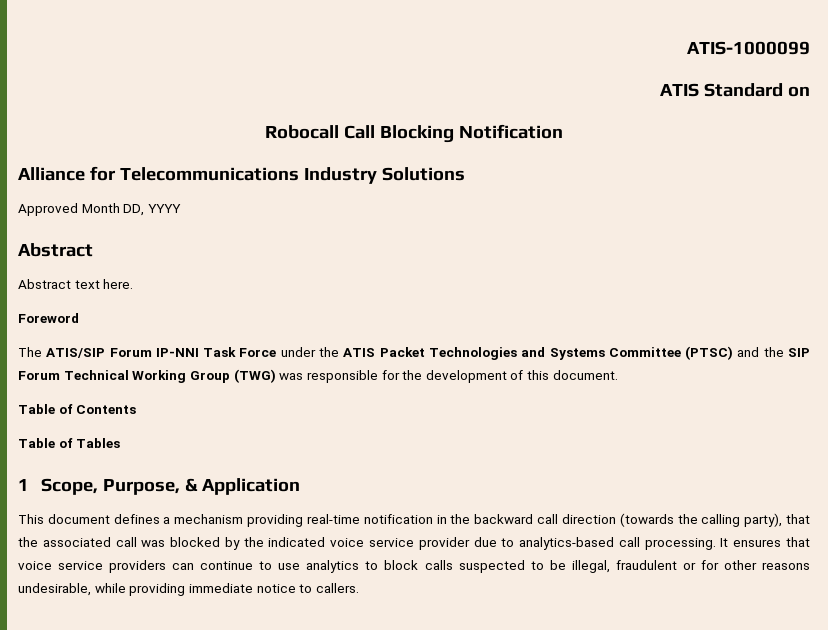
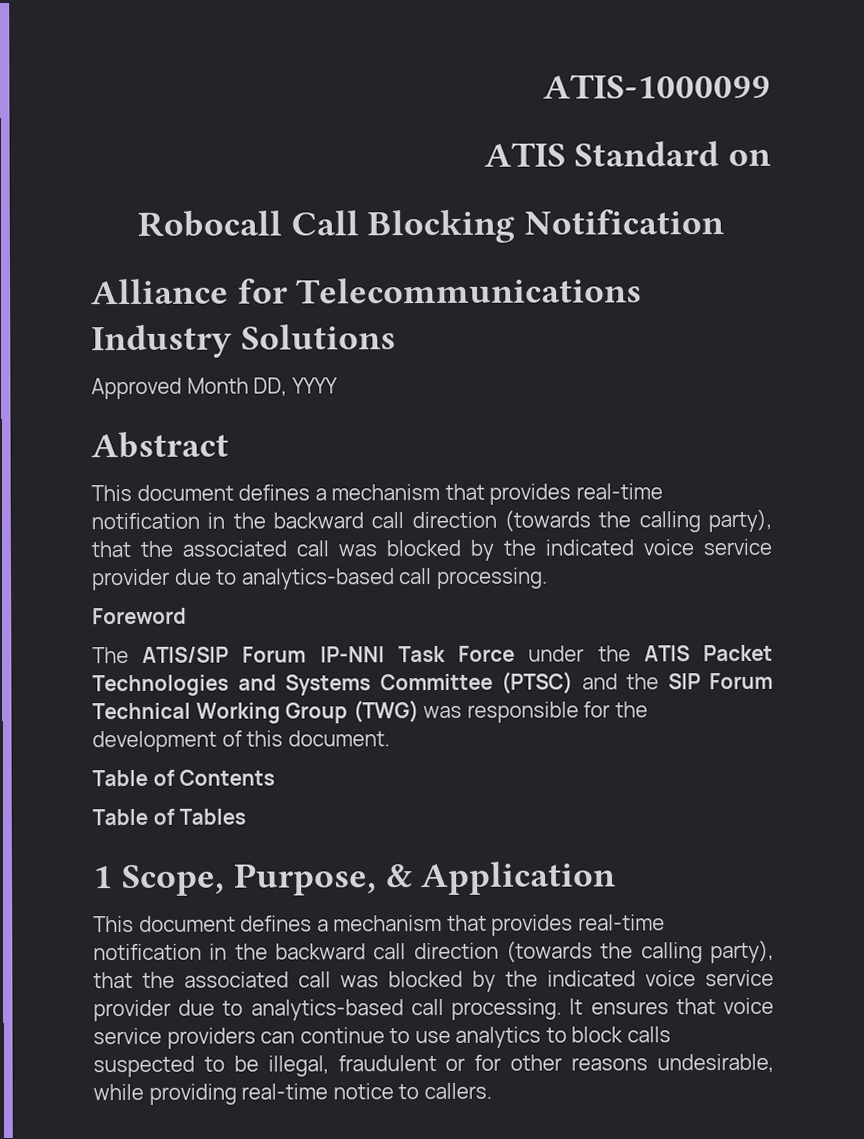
  Approved Month DD, YYYY
  Abstract
- Abstract text here.
+ This document defines a mechanism that provides real-time notification in the backward call direction (towards the calling party), that the associated call was blocked by the indicated voice service provider due to analytics-based call processing.
  1 Scope, Purpose, & Application
- This document defines a mechanism providing real-time notification in the backward call direction (towards the calling party), that the associated call was blocked by the indicated voice service provider due to analytics-based call processing.
+ This document defines a mechanism that provides real-time notification in the backward call direction (towards the calling party), that the associated call was blocked by the indicated voice service provider due to analytics-based call processing.
- It ensures that voice service providers can continue to use analytics to block calls suspected to be illegal, fraudulent or for other reasons undesirable, while providing immediate notice to callers.
+ It ensures that voice service providers can continue to use analytics to block calls suspected to be illegal, fraudulent or for other reasons undesirable, while providing real-time notice to callers.

